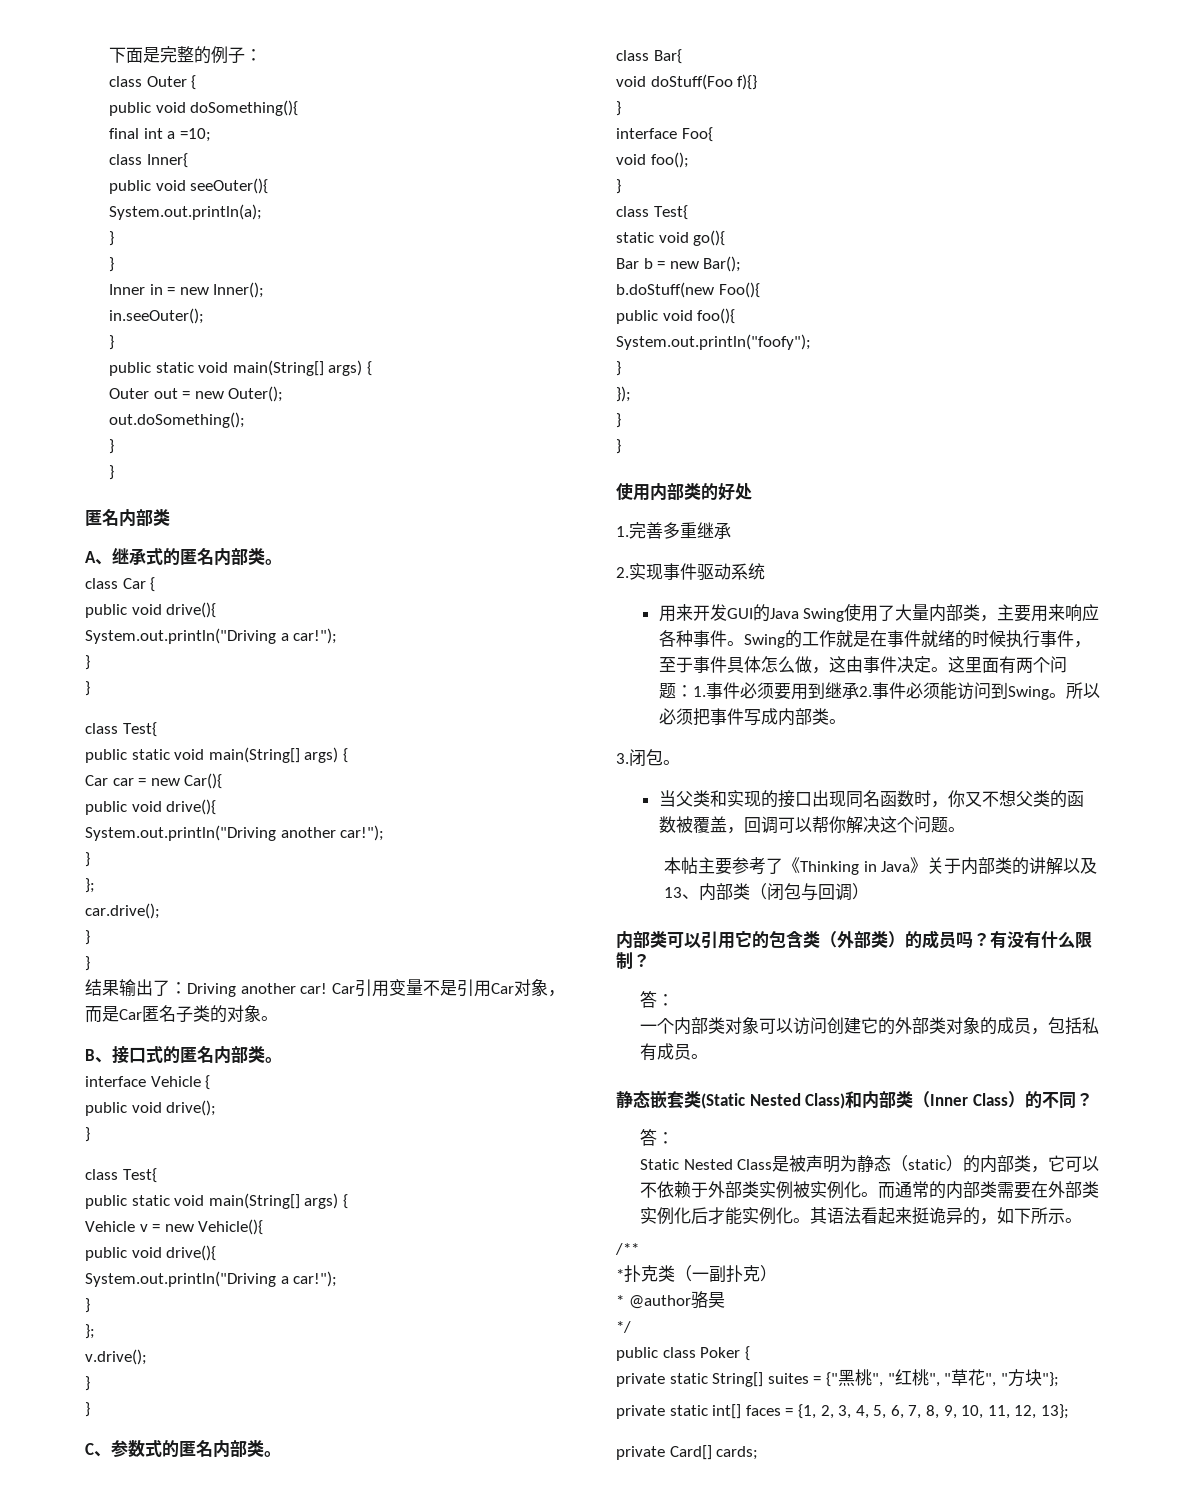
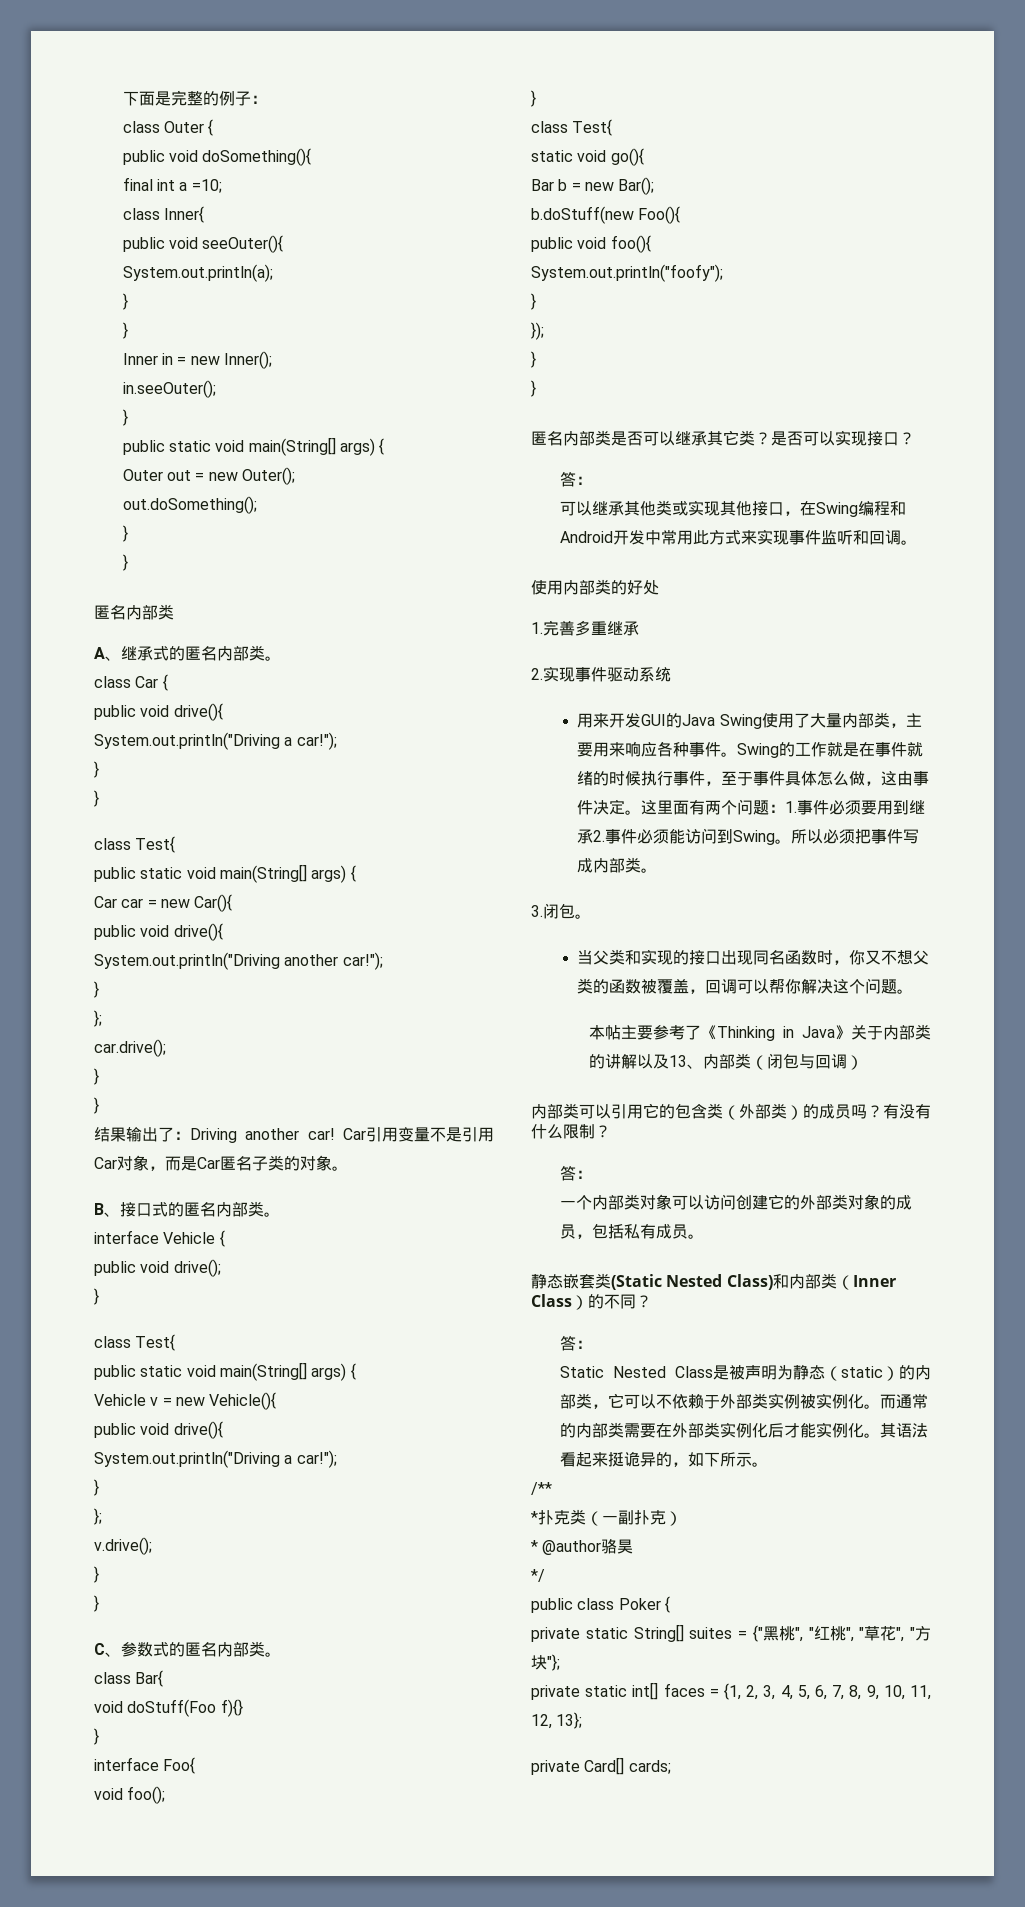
+ 匿名内部类是否可以继承其它类？是否可以实现接口？
+ 答：
+ 可以继承其他类或实现其他接口，在Swing编程和Android开发中常用此方式来实现事件监听和回调。

